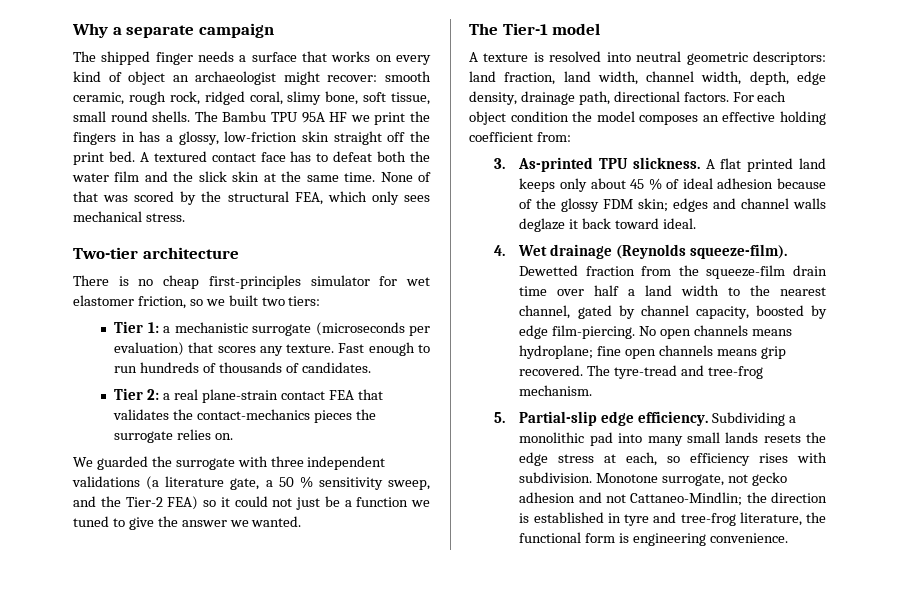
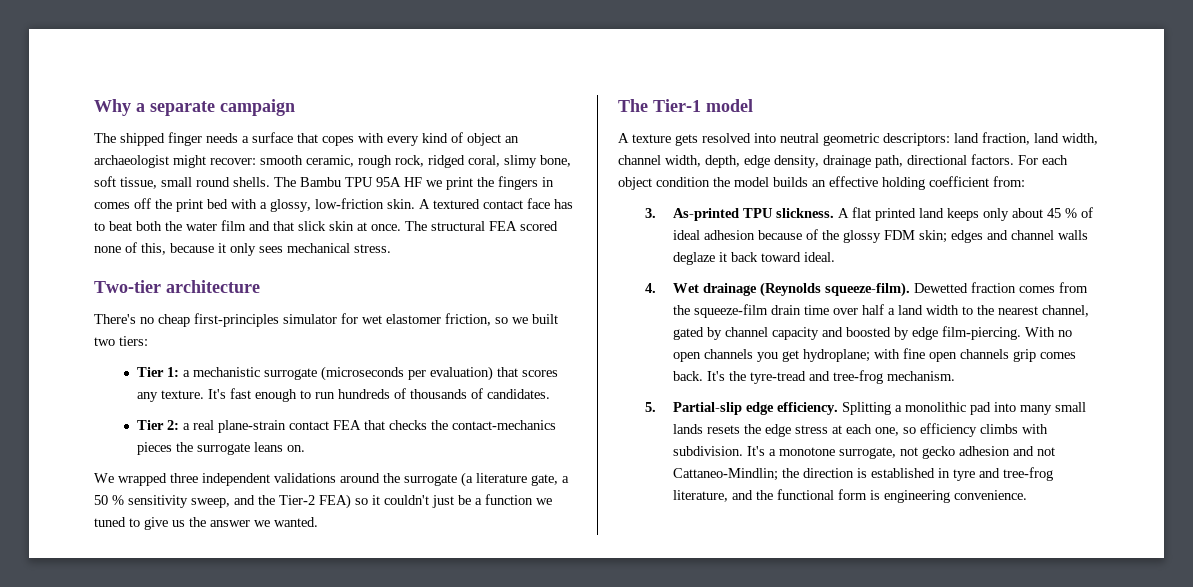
- The shipped finger needs a surface that works on every kind of object an archaeologist might recover: smooth ceramic, rough rock, ridged coral, slimy bone, soft tissue, small round shells.
+ The shipped finger needs a surface that copes with every kind of object an archaeologist might recover: smooth ceramic, rough rock, ridged coral, slimy bone, soft tissue, small round shells.
- The Bambu TPU 95A HF we print the fingers in has a glossy, low-friction skin straight off the print bed.
+ The Bambu TPU 95A HF we print the fingers in comes off the print bed with a glossy, low-friction skin.
- A textured contact face has to defeat both the water film and the slick skin at the same time. None of that was scored by the structural FEA, which only sees mechanical stress.
+ A textured contact face has to beat both the water film and that slick skin at once. The structural FEA scored none of this, because it only sees mechanical stress.
- There is no cheap first-principles simulator for wet elastomer friction, so we built two tiers:
+ There's no cheap first-principles simulator for wet elastomer friction, so we built two tiers:
- Fast enough to run hundreds of thousands of candidates.
+ It's fast enough to run hundreds of thousands of candidates.
- Tier 2: a real plane-strain contact FEA that validates the contact-mechanics pieces the surrogate relies on.
+ Tier 2: a real plane-strain contact FEA that checks the contact-mechanics pieces the surrogate leans on.
- We guarded the surrogate with three independent validations (a literature gate, a 50 % sensitivity sweep, and the Tier-2 FEA) so it could not just be a function we tuned to give the answer we wanted.
+ We wrapped three independent validations around the surrogate (a literature gate, a 50 % sensitivity sweep, and the Tier-2 FEA) so it couldn't just be a function we tuned to give us the answer we wanted.
- A texture is resolved into neutral geometric descriptors: land fraction, land width, channel width, depth, edge density, drainage path, directional factors.
+ A texture gets resolved into neutral geometric descriptors: land fraction, land width, channel width, depth, edge density, drainage path, directional factors.
- For each object condition the model composes an effective holding coefficient from:
+ For each object condition the model builds an effective holding coefficient from:
- Dewetted fraction from the squeeze-film drain time over half a land width to the nearest channel, gated by channel capacity, boosted by edge film-piercing.
+ Dewetted fraction comes from the squeeze-film drain time over half a land width to the nearest channel, gated by channel capacity and boosted by edge film-piercing.
- No open channels means hydroplane; fine open channels means grip recovered. The tyre-tread and tree-frog mechanism.
+ With no open channels you get hydroplane; with fine open channels grip comes back. It's the tyre-tread and tree-frog mechanism.
- Subdividing a monolithic pad into many small lands resets the edge stress at each, so efficiency rises with subdivision.
+ Splitting a monolithic pad into many small lands resets the edge stress at each one, so efficiency climbs with subdivision.
- Monotone surrogate, not gecko adhesion and not Cattaneo-Mindlin; the direction is established in tyre and tree-frog literature, the functional form is engineering convenience.
+ It's a monotone surrogate, not gecko adhesion and not Cattaneo-Mindlin; the direction is established in tyre and tree-frog literature, and the functional form is engineering convenience.

